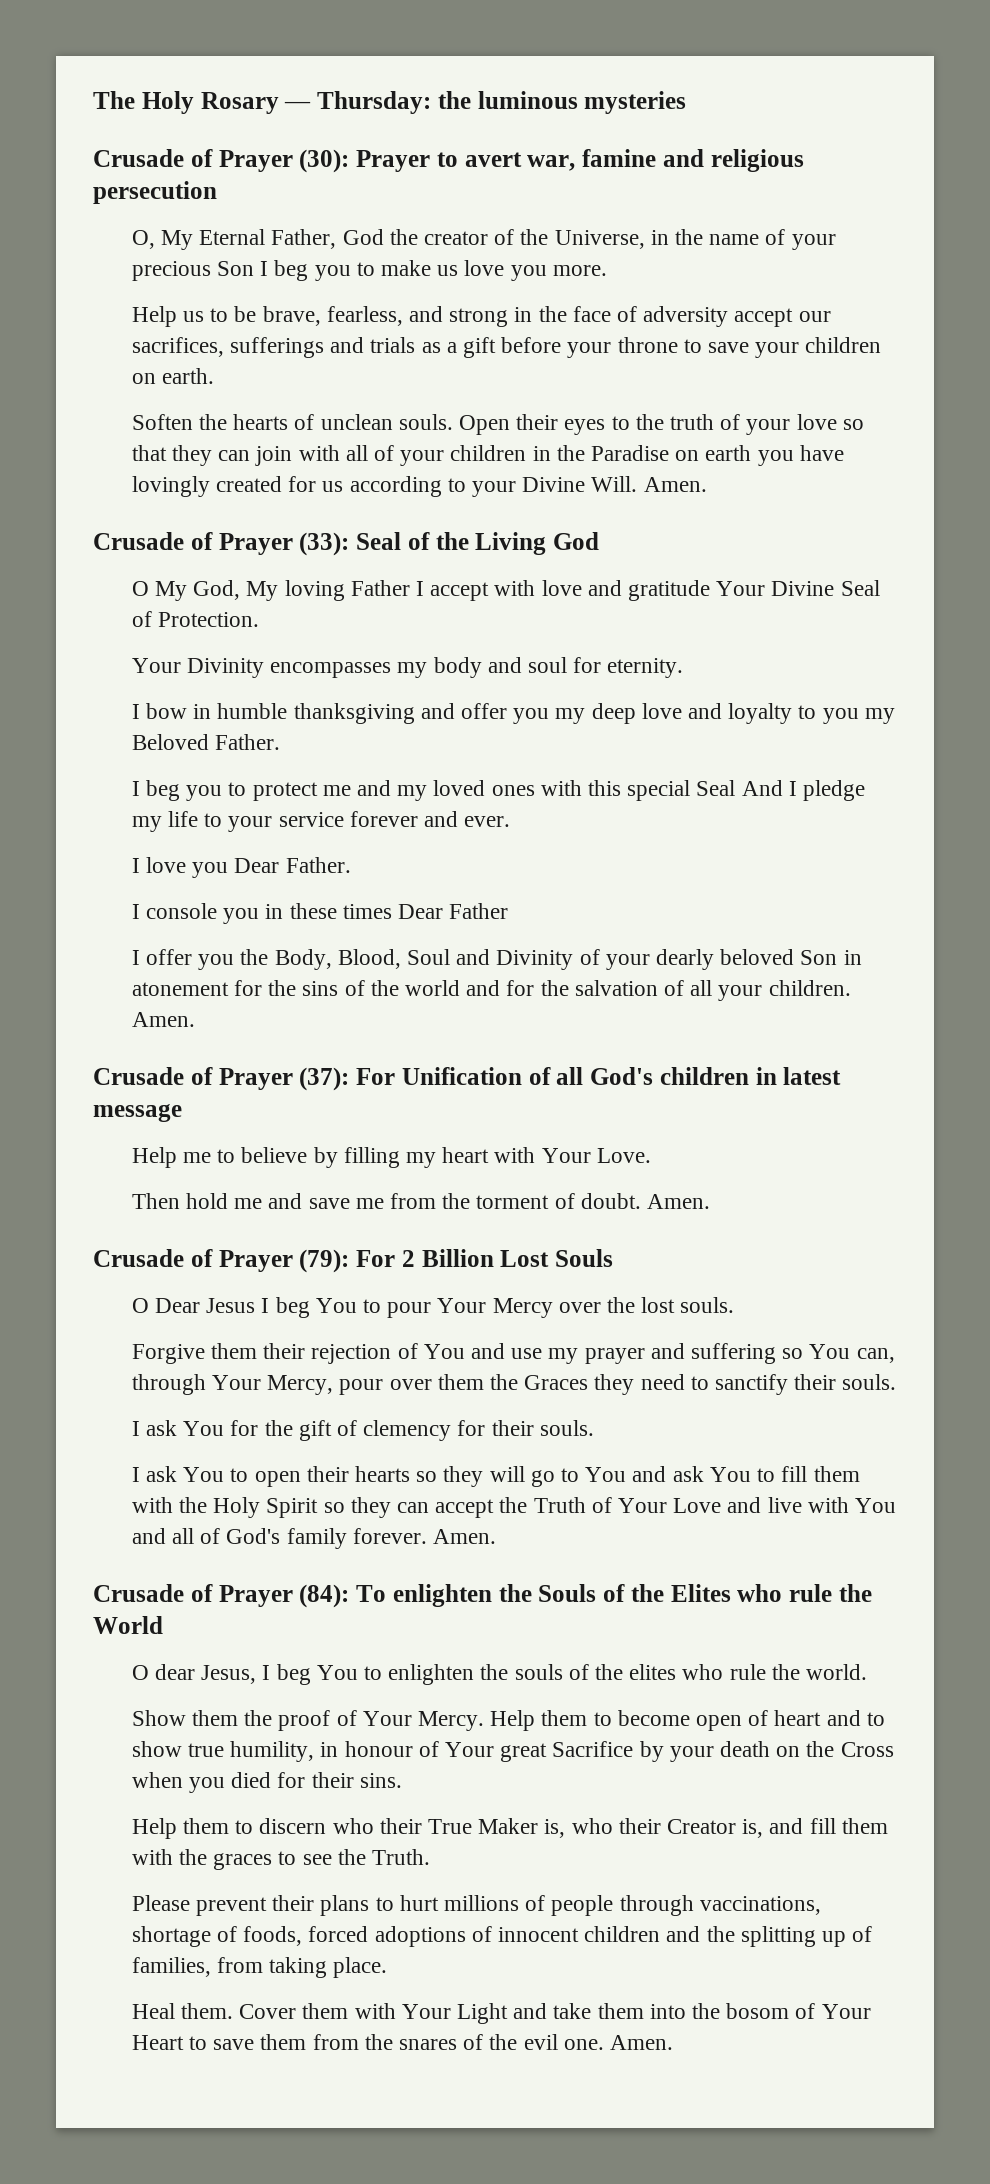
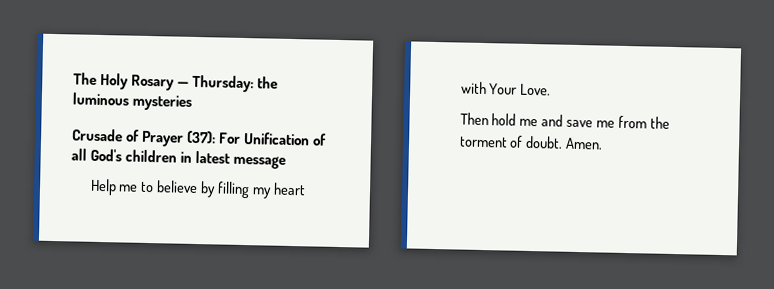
- Crusade of Prayer (30): Prayer to avert war, famine and religious persecution
- O, My Eternal Father, God the creator of the Universe, in the name of your precious Son I beg you to make us love you more.
- Help us to be brave, fearless, and strong in the face of adversity accept our sacrifices, sufferings and trials as a gift before your throne to save your children on earth.
- Soften the hearts of unclean souls. Open their eyes to the truth of your love so that they can join with all of your children in the Paradise on earth you have lovingly created for us according to your Divine Will. Amen.
- Crusade of Prayer (33): Seal of the Living God
- O My God, My loving Father I accept with love and gratitude Your Divine Seal of Protection.
- Your Divinity encompasses my body and soul for eternity.
- I bow in humble thanksgiving and offer you my deep love and loyalty to you my Beloved Father.
- I beg you to protect me and my loved ones with this special Seal And I pledge my life to your service forever and ever.
- I love you Dear Father.
- I console you in these times Dear Father
- I offer you the Body, Blood, Soul and Divinity of your dearly beloved Son in atonement for the sins of the world and for the salvation of all your children. Amen.
- Crusade of Prayer (79): For 2 Billion Lost Souls
- O Dear Jesus I beg You to pour Your Mercy over the lost souls.
- Forgive them their rejection of You and use my prayer and suffering so You can, through Your Mercy, pour over them the Graces they need to sanctify their souls.
- I ask You for the gift of clemency for their souls.
- I ask You to open their hearts so they will go to You and ask You to fill them with the Holy Spirit so they can accept the Truth of Your Love and live with You and all of God's family forever. Amen.
- Crusade of Prayer (84): To enlighten the Souls of the Elites who rule the World
- O dear Jesus, I beg You to enlighten the souls of the elites who rule the world.
- Show them the proof of Your Mercy. Help them to become open of heart and to show true humility, in honour of Your great Sacrifice by your death on the Cross when you died for their sins.
- Help them to discern who their True Maker is, who their Creator is, and fill them with the graces to see the Truth.
- Please prevent their plans to hurt millions of people through vaccinations, shortage of foods, forced adoptions of innocent children and the splitting up of families, from taking place.
- Heal them. Cover them with Your Light and take them into the bosom of Your Heart to save them from the snares of the evil one. Amen.

